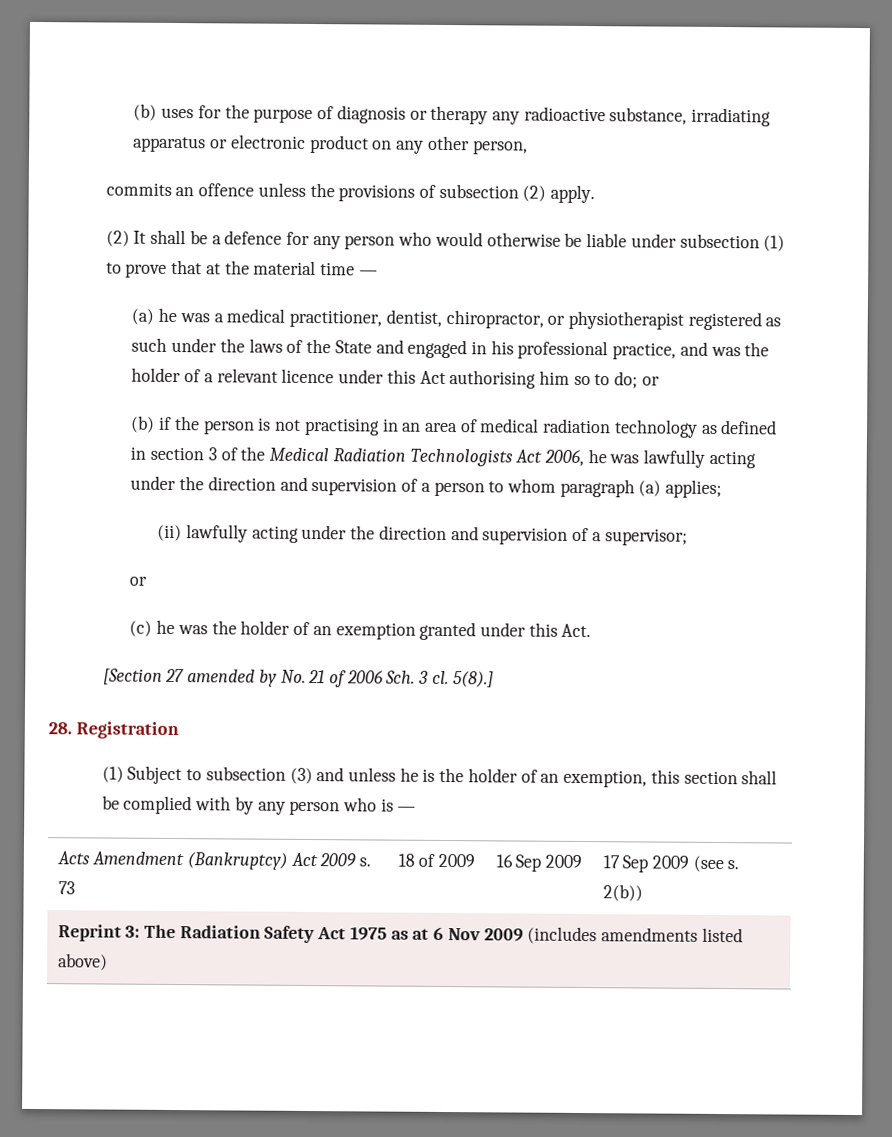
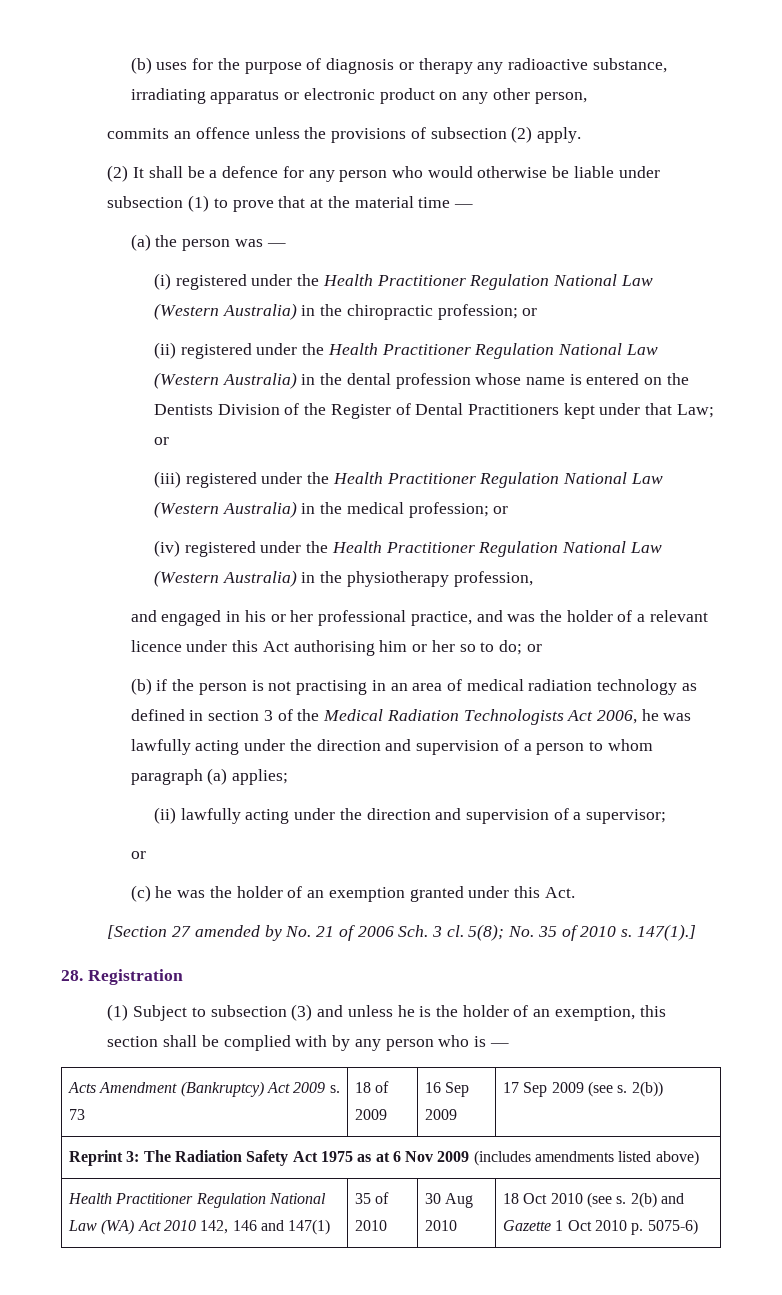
- (a) he was a medical practitioner, dentist, chiropractor, or physiotherapist registered as such under the laws of the State and engaged in his professional practice, and was the holder of a relevant licence under this Act authorising him so to do; or
+ (a) the person was —
+ (i) registered under the Health Practitioner Regulation National Law (Western Australia) in the chiropractic profession; or
+ (ii) registered under the Health Practitioner Regulation National Law (Western Australia) in the dental profession whose name is entered on the Dentists Division of the Register of Dental Practitioners kept under that Law; or
+ (iii) registered under the Health Practitioner Regulation National Law (Western Australia) in the medical profession; or
+ (iv) registered under the Health Practitioner Regulation National Law (Western Australia) in the physiotherapy profession,
+ and engaged in his or her professional practice, and was the holder of a relevant licence under this Act authorising him or her so to do; or
- 5(8).]
+ 5(8); No. 35 of 2010 s. 147(1).]
+ Health Practitioner Regulation National Law (WA) Act 2010 142, 146 and 147(1) | 35 of 2010 | 30 Aug 2010 | 18 Oct 2010 (see s. 2(b) and Gazette 1 Oct 2010 p. 5075-6)

